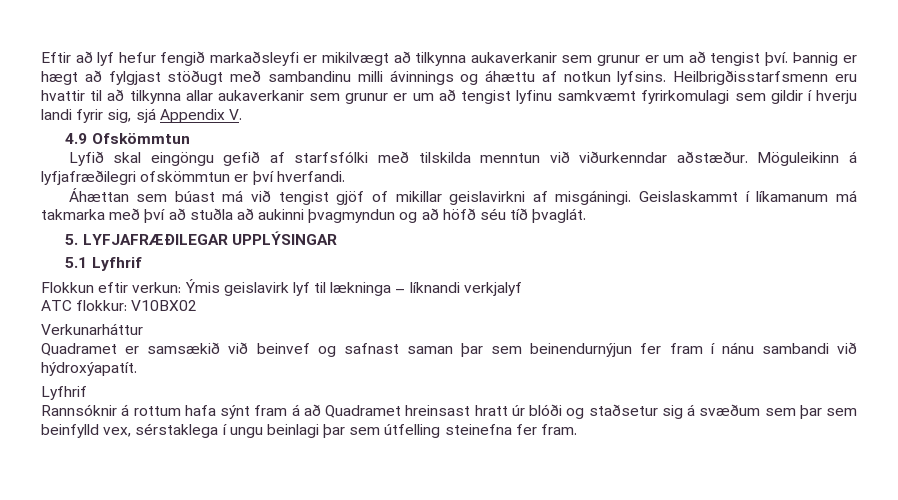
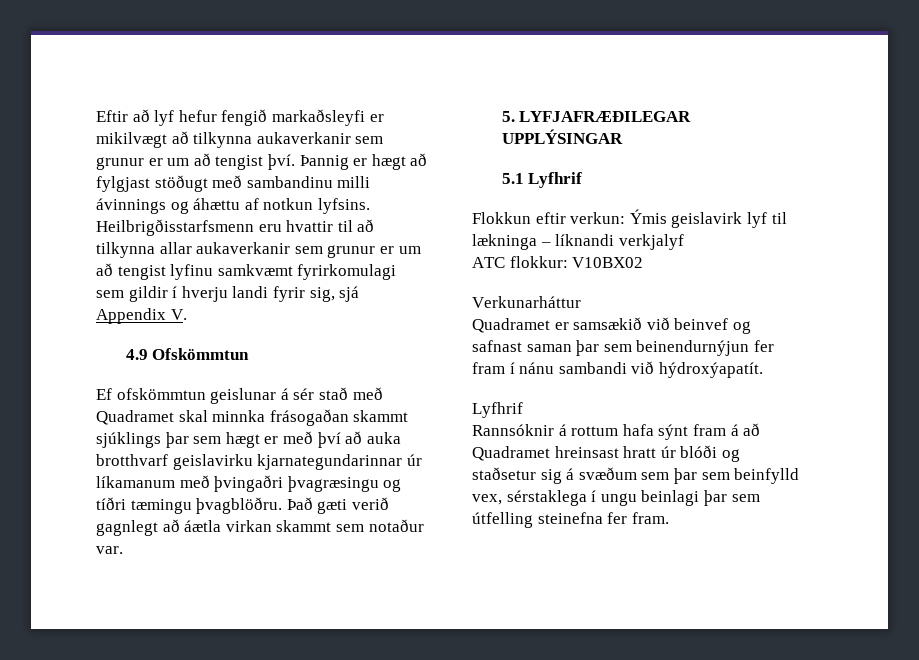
- Lyfið skal eingöngu gefið af starfsfólki með tilskilda menntun við viðurkenndar aðstæður. Möguleikinn á lyfjafræðilegri ofskömmtun er því hverfandi.
- Áhættan sem búast má við tengist gjöf of mikillar geislavirkni af misgáningi. Geislaskammt í líkamanum má takmarka með því að stuðla að aukinni þvagmyndun og að höfð séu tíð þvaglát.
+ Ef ofskömmtun geislunar á sér stað með Quadramet skal minnka frásogaðan skammt sjúklings þar sem hægt er með því að auka brotthvarf geislavirku kjarnategundarinnar úr líkamanum með þvingaðri þvagræsingu og tíðri tæmingu þvagblöðru. Það gæti verið gagnlegt að áætla virkan skammt sem notaður var.

